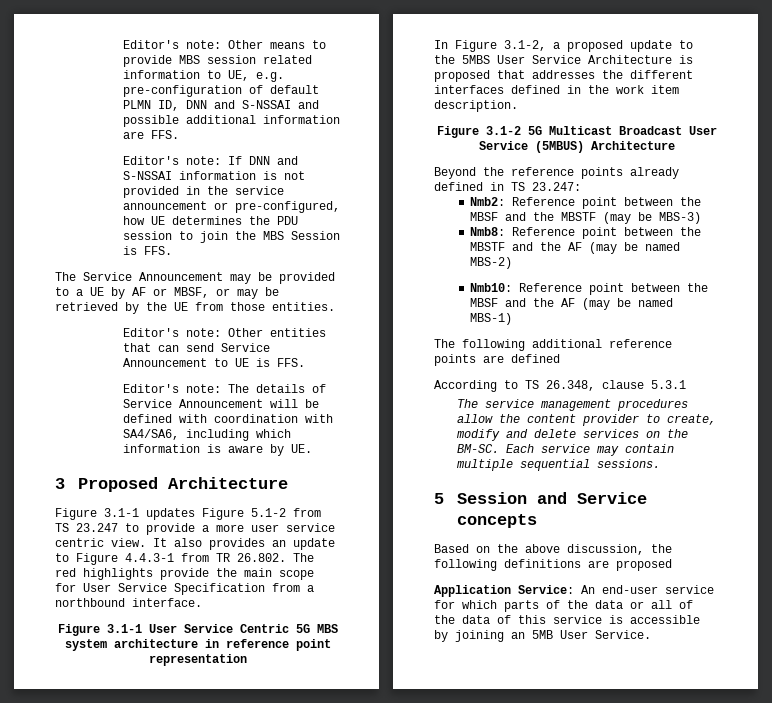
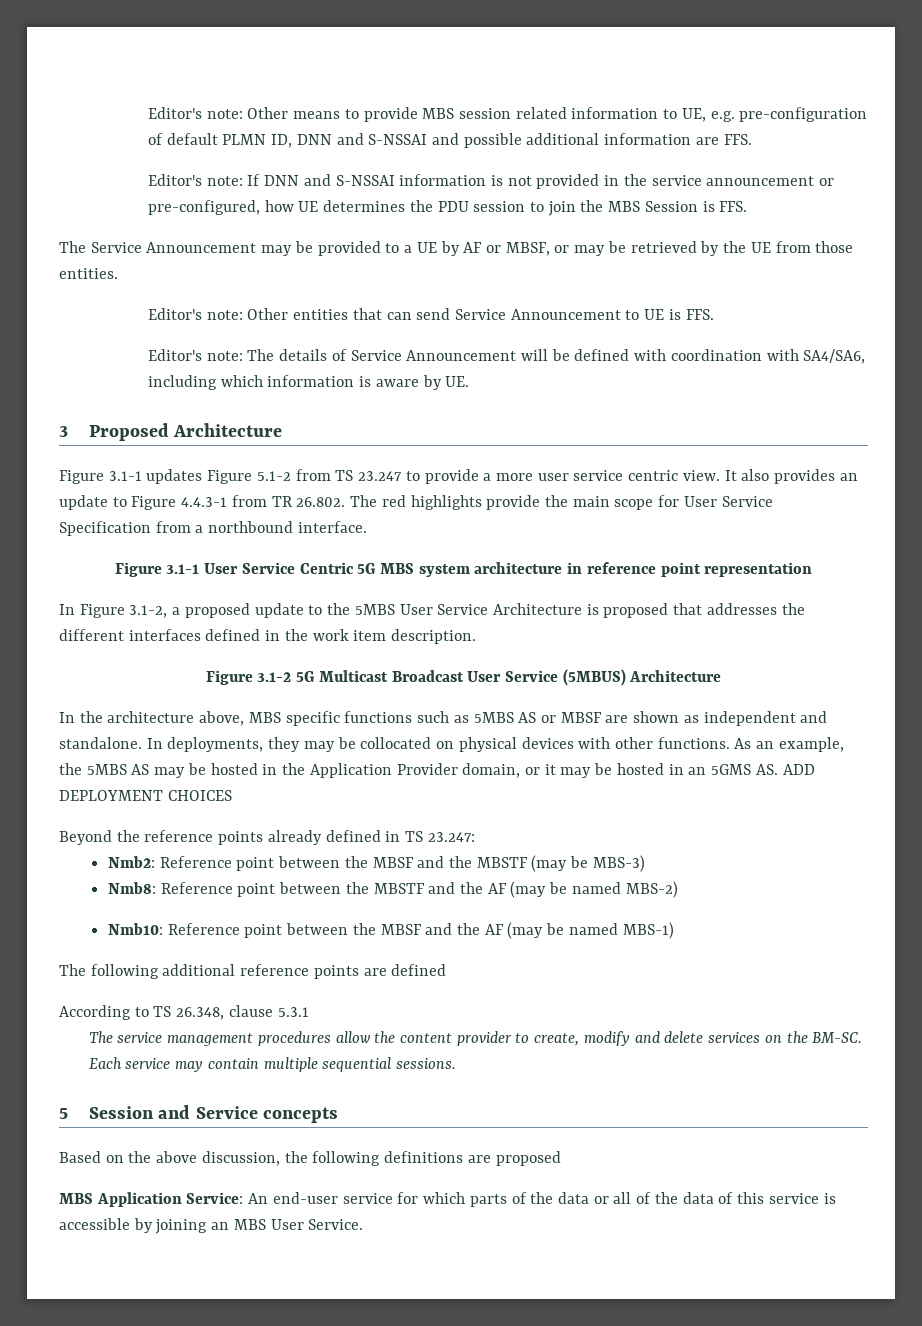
+ In the architecture above, MBS specific functions such as 5MBS AS or MBSF are shown as independent and standalone. In deployments, they may be collocated on physical devices with other functions. As an example, the 5MBS AS may be hosted in the Application Provider domain, or it may be hosted in an 5GMS AS. ADD DEPLOYMENT CHOICES
- Application Service: An end-user service for which parts of the data or all of the data of this service is accessible by joining an 5MB User Service.
+ MBS Application Service: An end-user service for which parts of the data or all of the data of this service is accessible by joining an MBS User Service.

